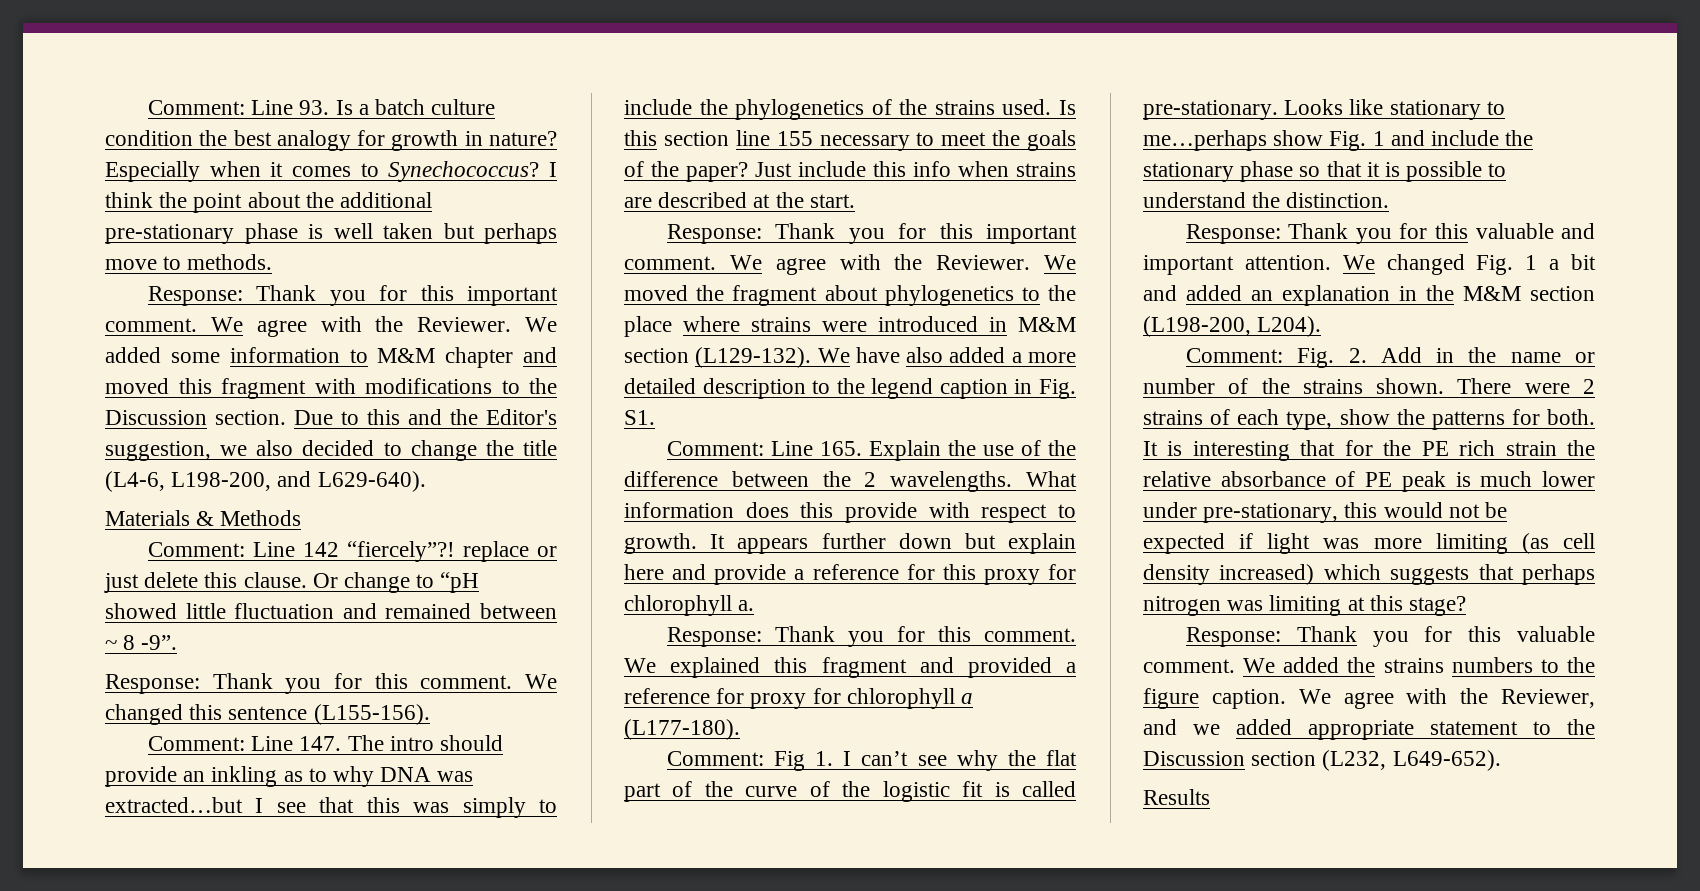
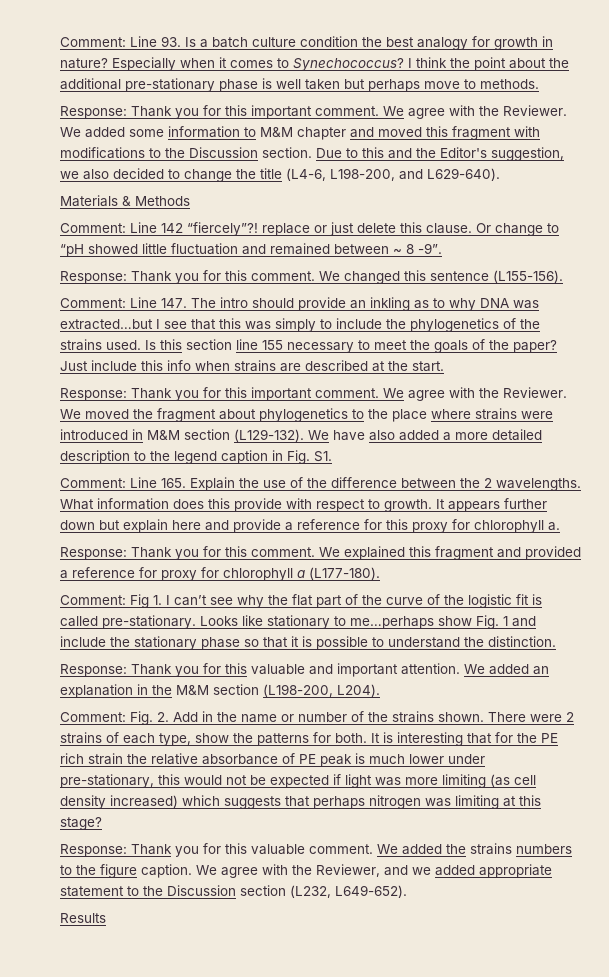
- We changed Fig. 1 a bit and added an explanation in the M&M section (L198-200, L204).
+ We added an explanation in the M&M section (L198-200, L204).

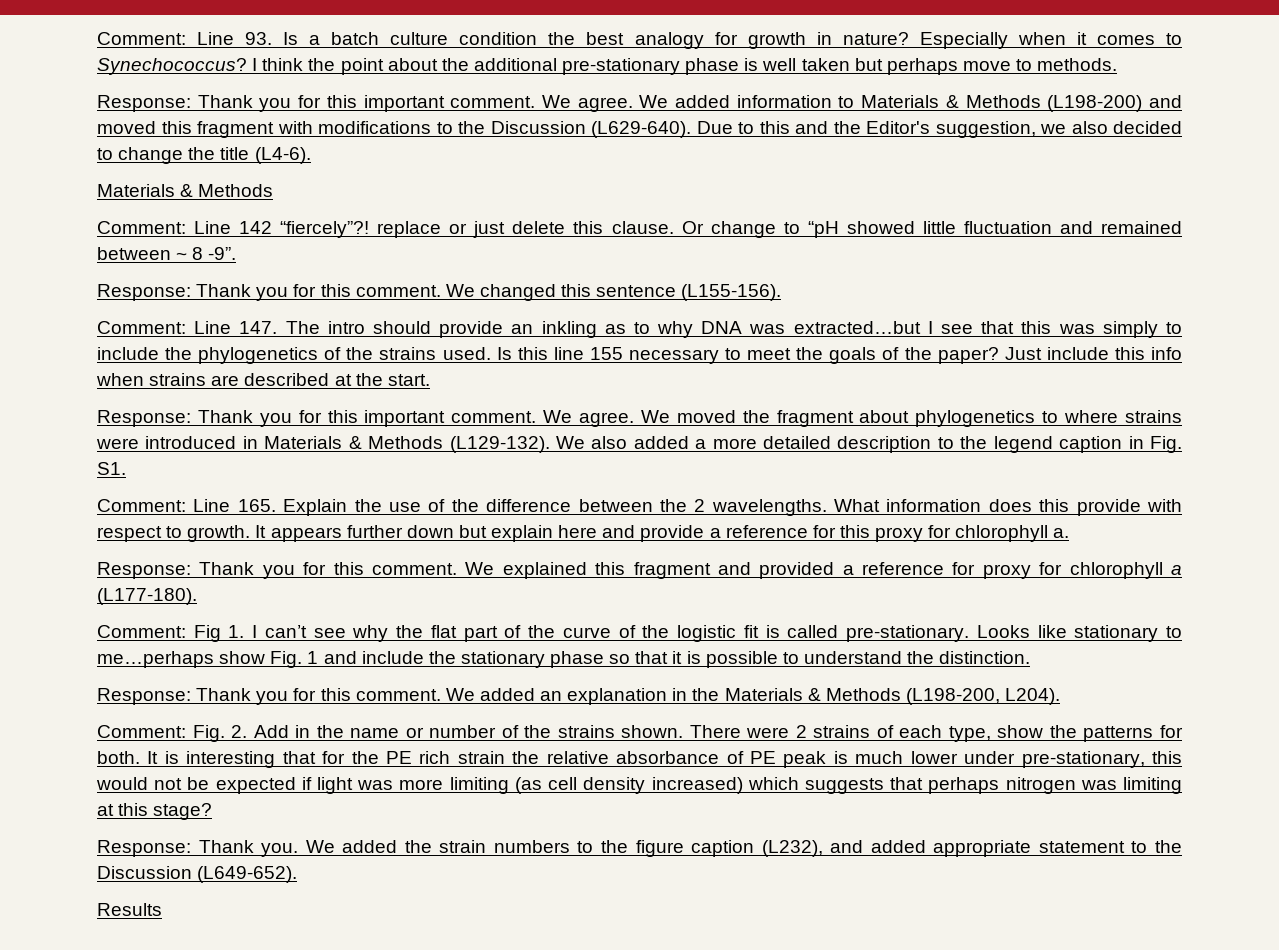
- We agree with the Reviewer. We added some information to M&M chapter and moved this fragment with modifications to the Discussion section.
+ We agree. We added information to Materials & Methods (L198-200) and moved this fragment with modifications to the Discussion (L629-640).
- Due to this and the Editor's suggestion, we also decided to change the title (L4-6, L198-200, and L629-640).
+ Due to this and the Editor's suggestion, we also decided to change the title (L4-6).
- Is this section line 155 necessary to meet the goals of the paper?
+ Is this line 155 necessary to meet the goals of the paper?
  Just include this info when strains are described at the start.
- Response: Thank you for this important comment. We agree with the Reviewer.
+ Response: Thank you for this important comment. We agree.
- We moved the fragment about phylogenetics to the place where strains were introduced in M&M section (L129-132).
+ We moved the fragment about phylogenetics to where strains were introduced in Materials & Methods (L129-132).
- We have also added a more detailed description to the legend caption in Fig. S1.
+ We also added a more detailed description to the legend caption in Fig. S1.
  Looks like stationary to me…perhaps show Fig. 1 and include the stationary phase so that it is possible to understand the distinction.
- Response: Thank you for this valuable and important attention.
+ Response: Thank you for this comment.
- We added an explanation in the M&M section (L198-200, L204).
+ We added an explanation in the Materials & Methods (L198-200, L204).
- Response: Thank you for this valuable comment.
+ Response: Thank you.
- We added the strains numbers to the figure caption. We agree with the Reviewer, and we added appropriate statement to the Discussion section (L232, L649-652).
+ We added the strain numbers to the figure caption (L232), and added appropriate statement to the Discussion (L649-652).

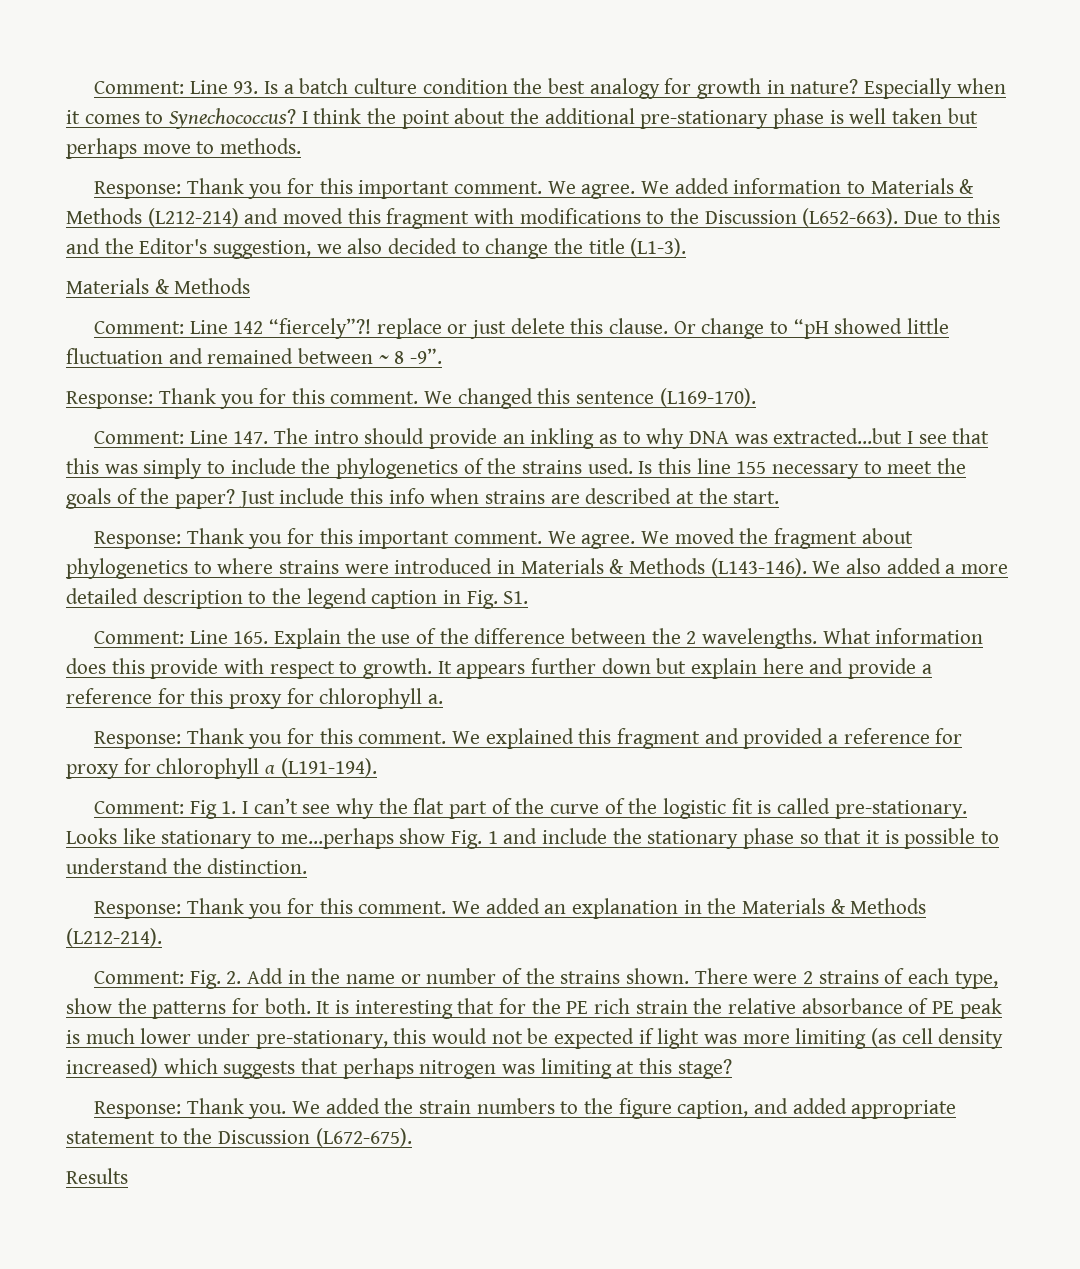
- We added information to Materials & Methods (L198-200) and moved this fragment with modifications to the Discussion (L629-640).
+ We added information to Materials & Methods (L212-214) and moved this fragment with modifications to the Discussion (L652-663).
- Due to this and the Editor's suggestion, we also decided to change the title (L4-6).
+ Due to this and the Editor's suggestion, we also decided to change the title (L1-3).
- We changed this sentence (L155-156).
+ We changed this sentence (L169-170).
- We moved the fragment about phylogenetics to where strains were introduced in Materials & Methods (L129-132).
+ We moved the fragment about phylogenetics to where strains were introduced in Materials & Methods (L143-146).
- We explained this fragment and provided a reference for proxy for chlorophyll a (L177-180).
+ We explained this fragment and provided a reference for proxy for chlorophyll a (L191-194).
- We added an explanation in the Materials & Methods (L198-200, L204).
+ We added an explanation in the Materials & Methods (L212-214).
- We added the strain numbers to the figure caption (L232), and added appropriate statement to the Discussion (L649-652).
+ We added the strain numbers to the figure caption, and added appropriate statement to the Discussion (L672-675).

